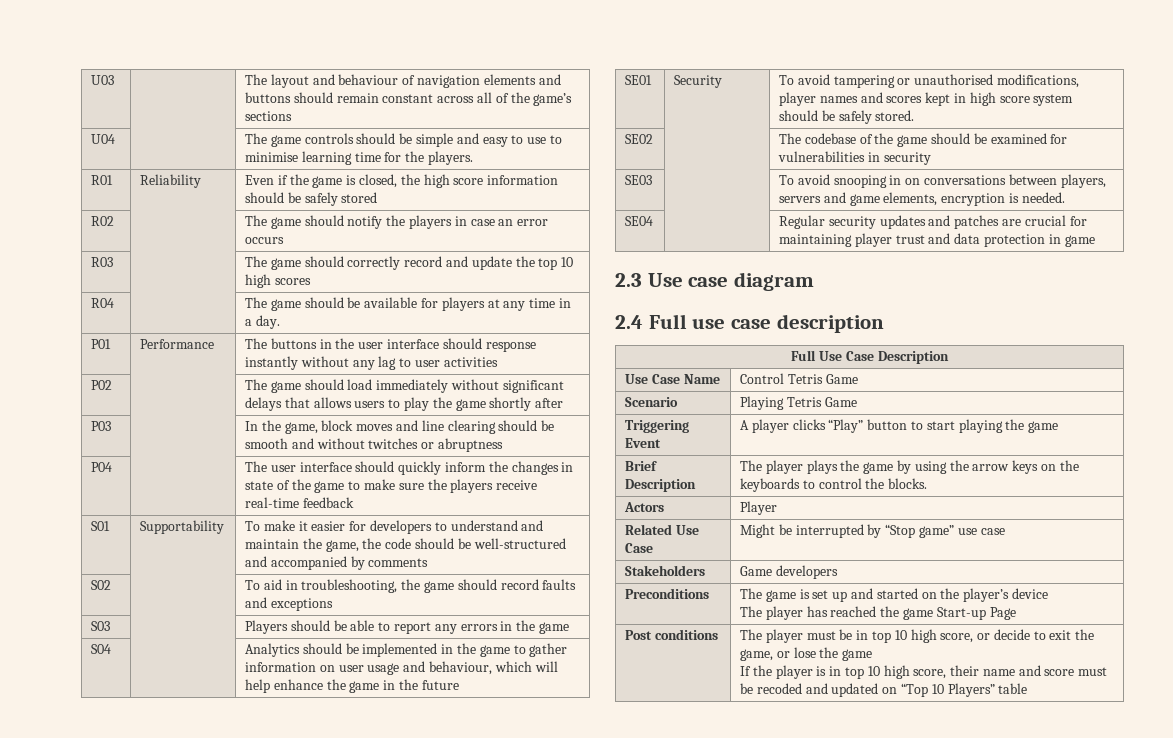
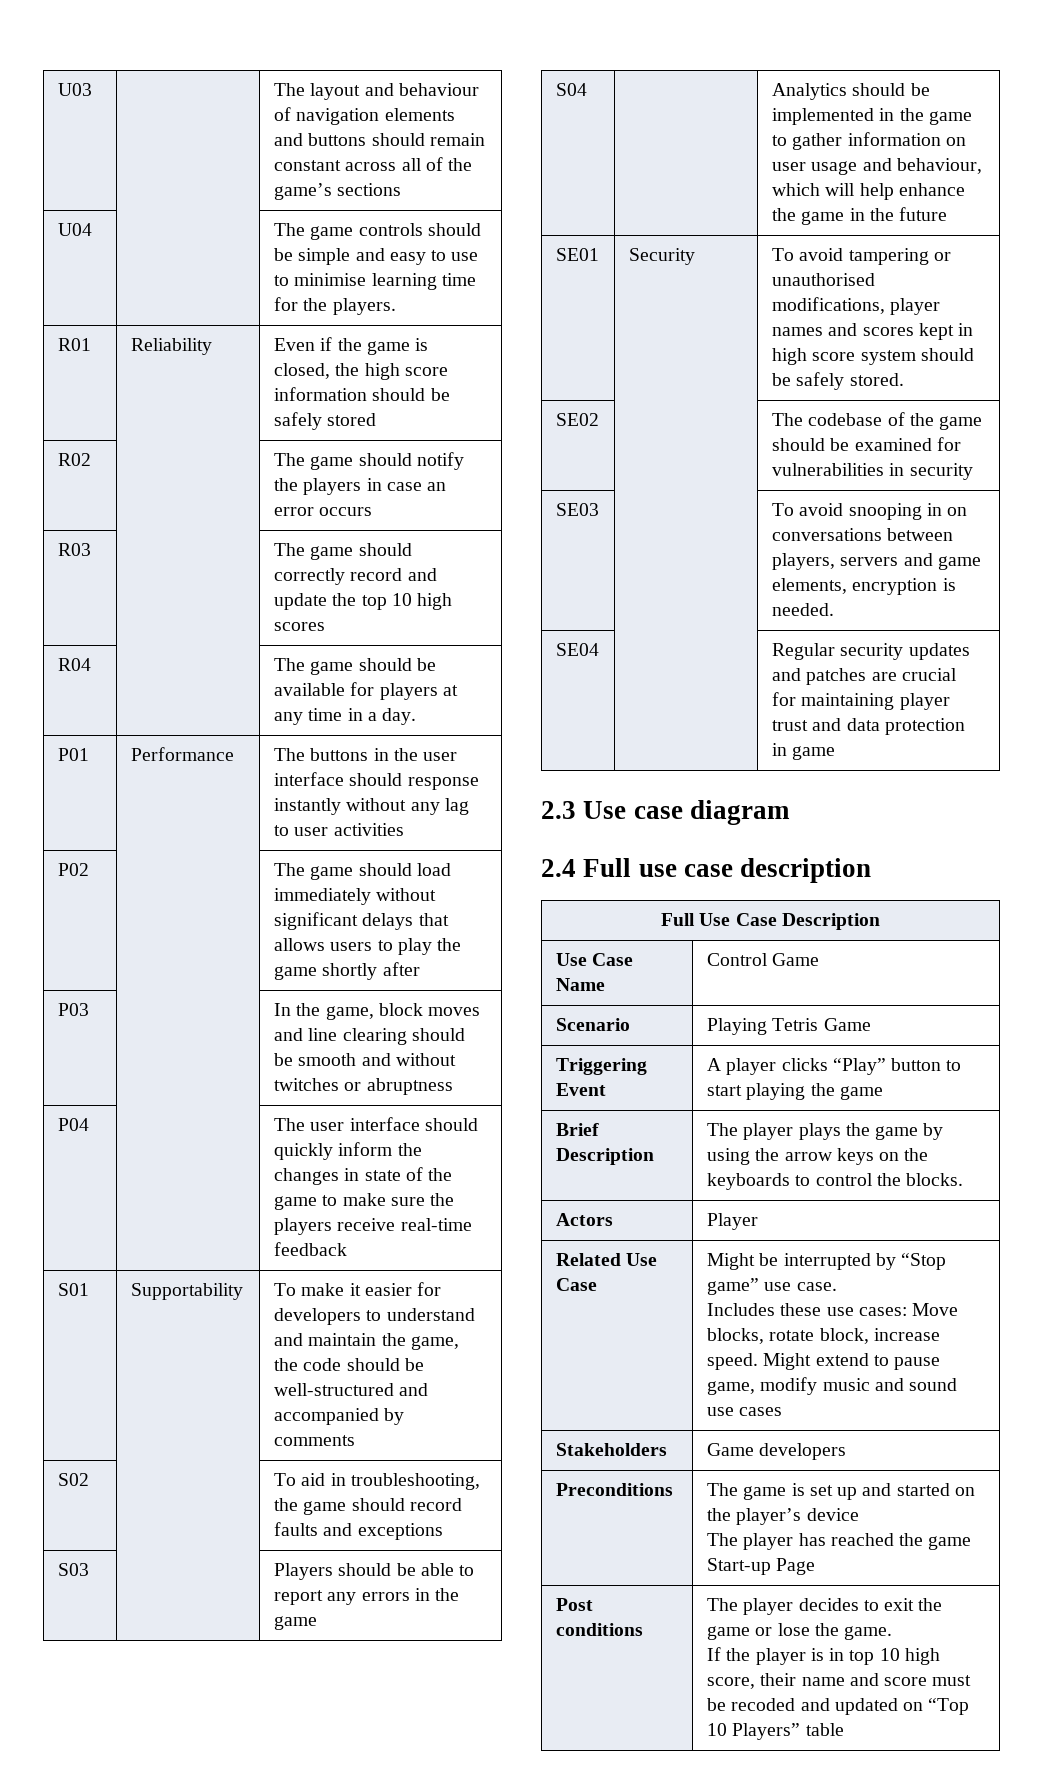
- Use Case Name | Control Tetris Game
+ Use Case Name | Control Game
- Related Use Case | Might be interrupted by “Stop game” use case
+ Related Use Case | Might be interrupted by “Stop game” use case.
+ Includes these use cases: Move blocks, rotate block, increase speed. Might extend to pause game, modify music and sound use cases
- The player must be in top 10 high score, or decide to exit the game, or lose the game
+ The player decides to exit the game or lose the game.

